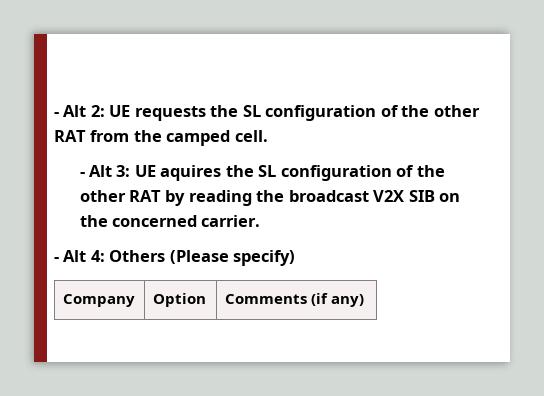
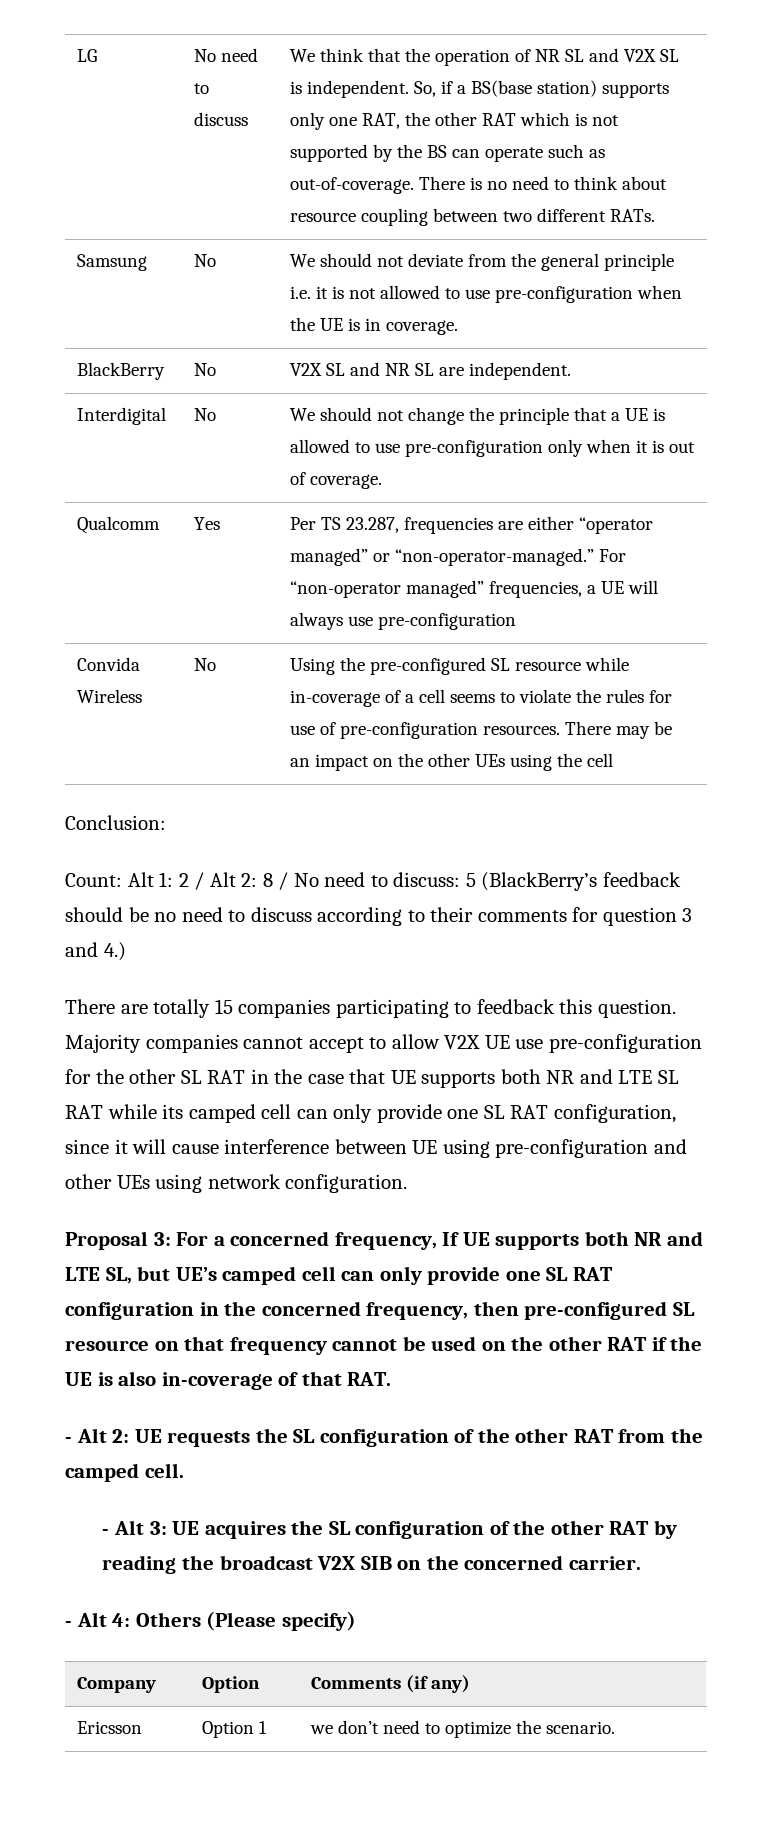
+ LG | No need to discuss | We think that the operation of NR SL and V2X SL is independent. So, if a BS(base station) supports only one RAT, the other RAT which is not supported by the BS can operate such as out-of-coverage. There is no need to think about resource coupling between two different RATs.
+ Samsung | No | We should not deviate from the general principle i.e. it is not allowed to use pre-configuration when the UE is in coverage.
+ BlackBerry | No | V2X SL and NR SL are independent.
+ Interdigital | No | We should not change the principle that a UE is allowed to use pre-configuration only when it is out of coverage.
+ Qualcomm | Yes | Per TS 23.287, frequencies are either “operator managed” or “non-operator-managed.” For “non-operator managed” frequencies, a UE will always use pre-configuration
+ Convida Wireless | No | Using the pre-configured SL resource while in-coverage of a cell seems to violate the rules for use of pre-configuration resources. There may be an impact on the other UEs using the cell
+ Conclusion:
+ Count: Alt 1: 2 / Alt 2: 8 / No need to discuss: 5 (BlackBerry’s feedback should be no need to discuss according to their comments for question 3 and 4.)
+ There are totally 15 companies participating to feedback this question. Majority companies cannot accept to allow V2X UE use pre-configuration for the other SL RAT in the case that UE supports both NR and LTE SL RAT while its camped cell can only provide one SL RAT configuration, since it will cause interference between UE using pre-configuration and other UEs using network configuration.
+ Proposal 3: For a concerned frequency, If UE supports both NR and LTE SL, but UE’s camped cell can only provide one SL RAT configuration in the concerned frequency, then pre-configured SL resource on that frequency cannot be used on the other RAT if the UE is also in-coverage of that RAT.
- - Alt 3: UE aquires the SL configuration of the other RAT by reading the broadcast V2X SIB on the concerned carrier.
+ - Alt 3: UE acquires the SL configuration of the other RAT by reading the broadcast V2X SIB on the concerned carrier.
+ Ericsson | Option 1 | we don’t need to optimize the scenario.

